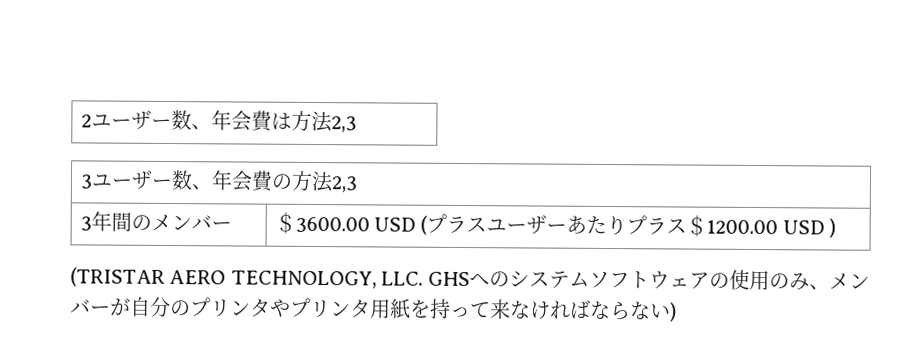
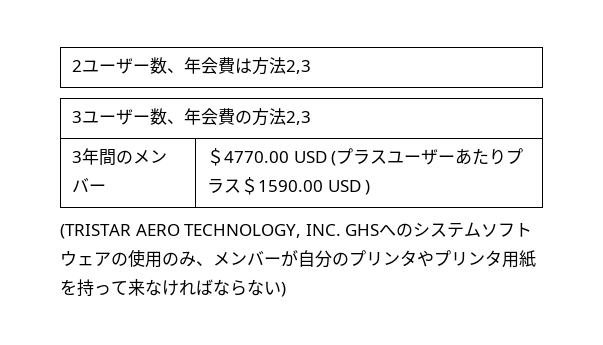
- 3年間のメンバー | ＄3600.00 USD (プラスユーザーあたりプラス＄1200.00 USD )
+ 3年間のメンバー | ＄4770.00 USD (プラスユーザーあたりプラス＄1590.00 USD )
- (TRISTAR AERO TECHNOLOGY, LLC. GHSへのシステムソフトウェアの使用のみ、メンバーが自分のプリンタやプリンタ用紙を持って来なければならない)
+ (TRISTAR AERO TECHNOLOGY, INC. GHSへのシステムソフトウェアの使用のみ、メンバーが自分のプリンタやプリンタ用紙を持って来なければならない)

